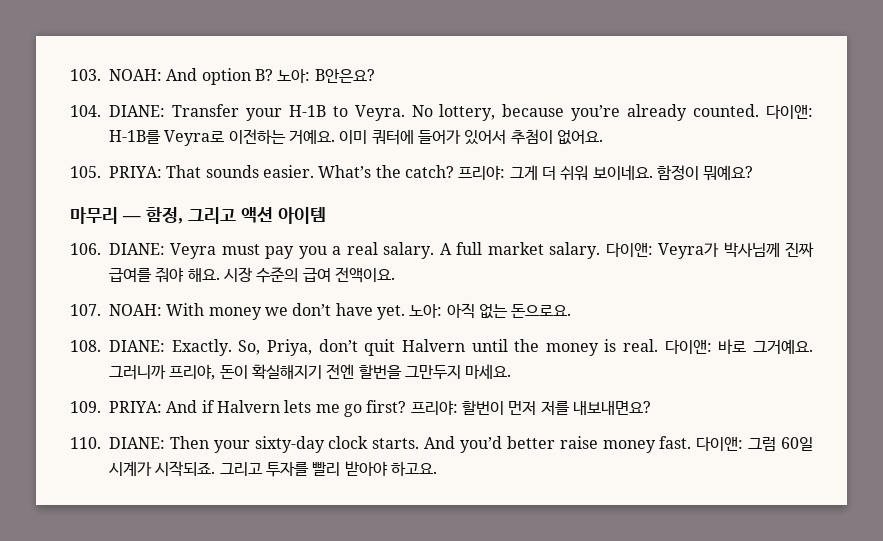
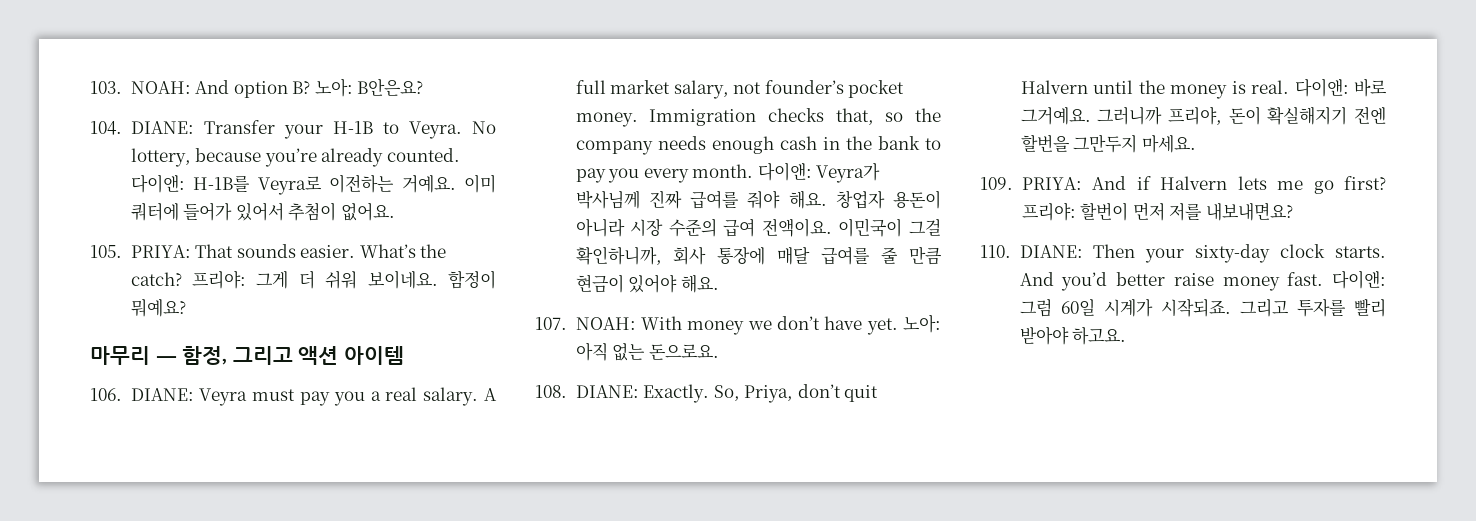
- A full market salary.
+ A full market salary, not founder’s pocket money. Immigration checks that, so the company needs enough cash in the bank to pay you every month.
- 시장 수준의 급여 전액이요.
+ 창업자 용돈이 아니라 시장 수준의 급여 전액이요. 이민국이 그걸 확인하니까, 회사 통장에 매달 급여를 줄 만큼 현금이 있어야 해요.

